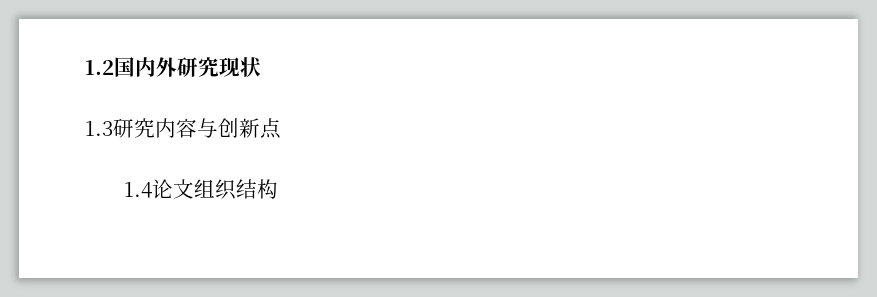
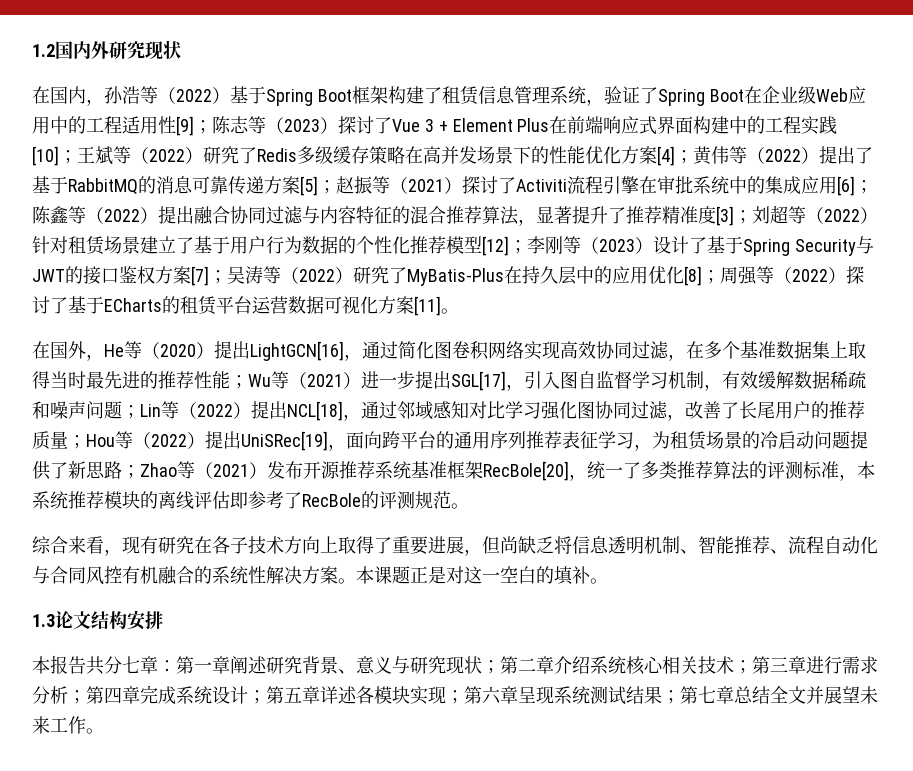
- 1.3研究内容与创新点
- 1.4论文组织结构
+ 在国内，孙浩等（2022）基于Spring Boot框架构建了租赁信息管理系统，验证了Spring Boot在企业级Web应用中的工程适用性[9]；陈志等（2023）探讨了Vue 3 + Element Plus在前端响应式界面构建中的工程实践[10]；王斌等（2022）研究了Redis多级缓存策略在高并发场景下的性能优化方案[4]；黄伟等（2022）提出了基于RabbitMQ的消息可靠传递方案[5]；赵振等（2021）探讨了Activiti流程引擎在审批系统中的集成应用[6]；陈鑫等（2022）提出融合协同过滤与内容特征的混合推荐算法，显著提升了推荐精准度[3]；刘超等（2022）针对租赁场景建立了基于用户行为数据的个性化推荐模型[12]；李刚等（2023）设计了基于Spring Security与JWT的接口鉴权方案[7]；吴涛等（2022）研究了MyBatis-Plus在持久层中的应用优化[8]；周强等（2022）探讨了基于ECharts的租赁平台运营数据可视化方案[11]。
+ 在国外，He等（2020）提出LightGCN[16]，通过简化图卷积网络实现高效协同过滤，在多个基准数据集上取得当时最先进的推荐性能；Wu等（2021）进一步提出SGL[17]，引入图自监督学习机制，有效缓解数据稀疏和噪声问题；Lin等（2022）提出NCL[18]，通过邻域感知对比学习强化图协同过滤，改善了长尾用户的推荐质量；Hou等（2022）提出UniSRec[19]，面向跨平台的通用序列推荐表征学习，为租赁场景的冷启动问题提供了新思路；Zhao等（2021）发布开源推荐系统基准框架RecBole[20]，统一了多类推荐算法的评测标准，本系统推荐模块的离线评估即参考了RecBole的评测规范。
+ 综合来看，现有研究在各子技术方向上取得了重要进展，但尚缺乏将信息透明机制、智能推荐、流程自动化与合同风控有机融合的系统性解决方案。本课题正是对这一空白的填补。
+ 1.3论文结构安排
+ 本报告共分七章：第一章阐述研究背景、意义与研究现状；第二章介绍系统核心相关技术；第三章进行需求分析；第四章完成系统设计；第五章详述各模块实现；第六章呈现系统测试结果；第七章总结全文并展望未来工作。

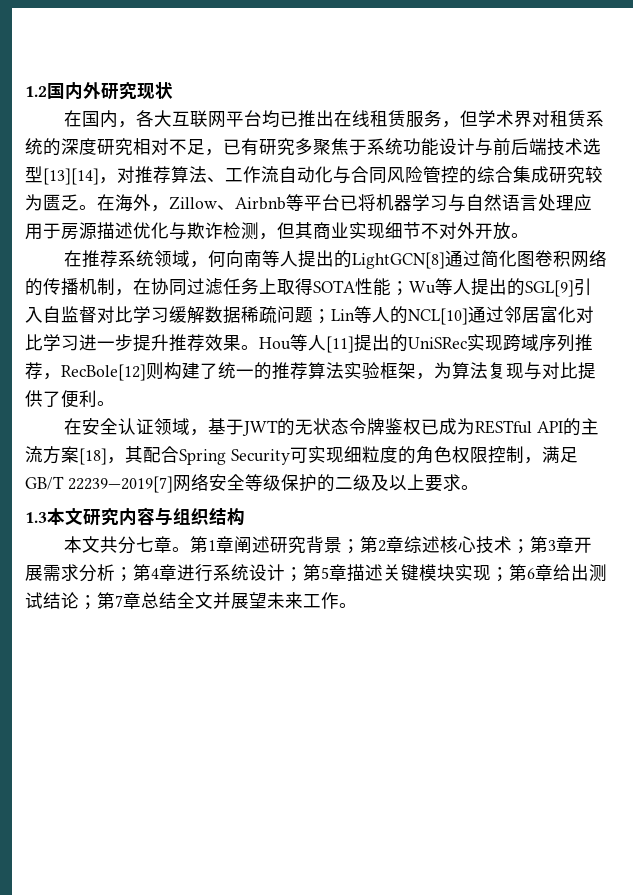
- 在国内，孙浩等（2022）基于Spring Boot框架构建了租赁信息管理系统，验证了Spring Boot在企业级Web应用中的工程适用性[9]；陈志等（2023）探讨了Vue 3 + Element Plus在前端响应式界面构建中的工程实践[10]；王斌等（2022）研究了Redis多级缓存策略在高并发场景下的性能优化方案[4]；黄伟等（2022）提出了基于RabbitMQ的消息可靠传递方案[5]；赵振等（2021）探讨了Activiti流程引擎在审批系统中的集成应用[6]；陈鑫等（2022）提出融合协同过滤与内容特征的混合推荐算法，显著提升了推荐精准度[3]；刘超等（2022）针对租赁场景建立了基于用户行为数据的个性化推荐模型[12]；李刚等（2023）设计了基于Spring Security与JWT的接口鉴权方案[7]；吴涛等（2022）研究了MyBatis-Plus在持久层中的应用优化[8]；周强等（2022）探讨了基于ECharts的租赁平台运营数据可视化方案[11]。
- 在国外，He等（2020）提出LightGCN[16]，通过简化图卷积网络实现高效协同过滤，在多个基准数据集上取得当时最先进的推荐性能；Wu等（2021）进一步提出SGL[17]，引入图自监督学习机制，有效缓解数据稀疏和噪声问题；Lin等（2022）提出NCL[18]，通过邻域感知对比学习强化图协同过滤，改善了长尾用户的推荐质量；Hou等（2022）提出UniSRec[19]，面向跨平台的通用序列推荐表征学习，为租赁场景的冷启动问题提供了新思路；Zhao等（2021）发布开源推荐系统基准框架RecBole[20]，统一了多类推荐算法的评测标准，本系统推荐模块的离线评估即参考了RecBole的评测规范。
- 综合来看，现有研究在各子技术方向上取得了重要进展，但尚缺乏将信息透明机制、智能推荐、流程自动化与合同风控有机融合的系统性解决方案。本课题正是对这一空白的填补。
- 1.3论文结构安排
- 本报告共分七章：第一章阐述研究背景、意义与研究现状；第二章介绍系统核心相关技术；第三章进行需求分析；第四章完成系统设计；第五章详述各模块实现；第六章呈现系统测试结果；第七章总结全文并展望未来工作。
+ 在国内，各大互联网平台均已推出在线租赁服务，但学术界对租赁系统的深度研究相对不足，已有研究多聚焦于系统功能设计与前后端技术选型[13][14]，对推荐算法、工作流自动化与合同风险管控的综合集成研究较为匮乏。在海外，Zillow、Airbnb等平台已将机器学习与自然语言处理应用于房源描述优化与欺诈检测，但其商业实现细节不对外开放。
+ 在推荐系统领域，何向南等人提出的LightGCN[8]通过简化图卷积网络的传播机制，在协同过滤任务上取得SOTA性能；Wu等人提出的SGL[9]引入自监督对比学习缓解数据稀疏问题；Lin等人的NCL[10]通过邻居富化对比学习进一步提升推荐效果。Hou等人[11]提出的UniSRec实现跨域序列推荐，RecBole[12]则构建了统一的推荐算法实验框架，为算法复现与对比提供了便利。
+ 在安全认证领域，基于JWT的无状态令牌鉴权已成为RESTful API的主流方案[18]，其配合Spring Security可实现细粒度的角色权限控制，满足GB/T 22239—2019[7]网络安全等级保护的二级及以上要求。
+ 1.3本文研究内容与组织结构
+ 本文共分七章。第1章阐述研究背景；第2章综述核心技术；第3章开展需求分析；第4章进行系统设计；第5章描述关键模块实现；第6章给出测试结论；第7章总结全文并展望未来工作。

